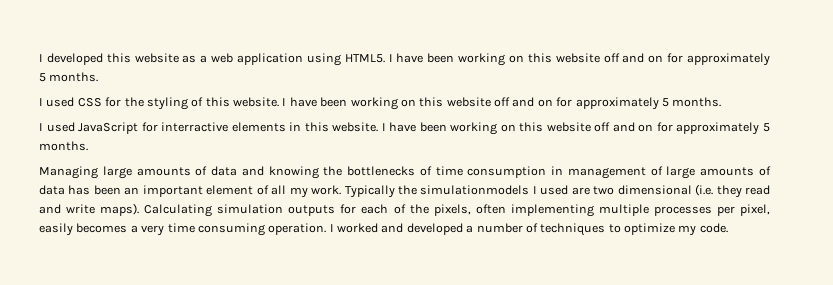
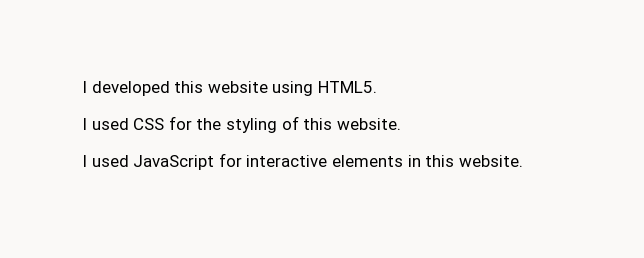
- I developed this website as a web application using HTML5. I have been working on this website off and on for approximately 5 months.
+ I developed this website using HTML5.
- I used CSS for the styling of this website. I have been working on this website off and on for approximately 5 months.
+ I used CSS for the styling of this website.
- I used JavaScript for interractive elements in this website. I have been working on this website off and on for approximately 5 months.
- Managing large amounts of data and knowing the bottlenecks of time consumption in management of large amounts of data has been an important element of all my work. Typically the simulationmodels I used are two dimensional (i.e. they read and write maps). Calculating simulation outputs for each of the pixels, often implementing multiple processes per pixel, easily becomes a very time consuming operation. I worked and developed a number of techniques to optimize my code.
+ I used JavaScript for interactive elements in this website.

